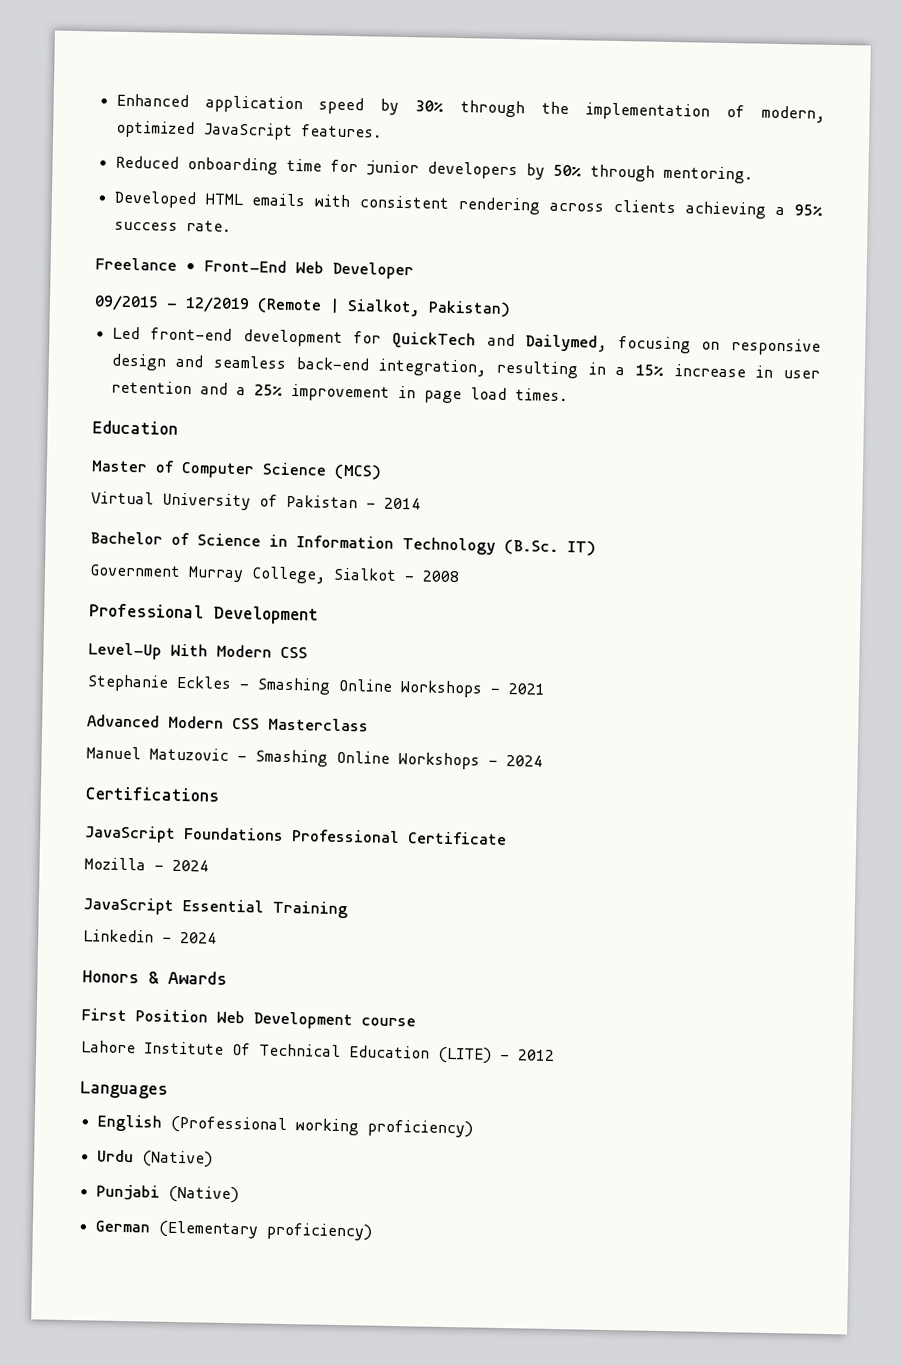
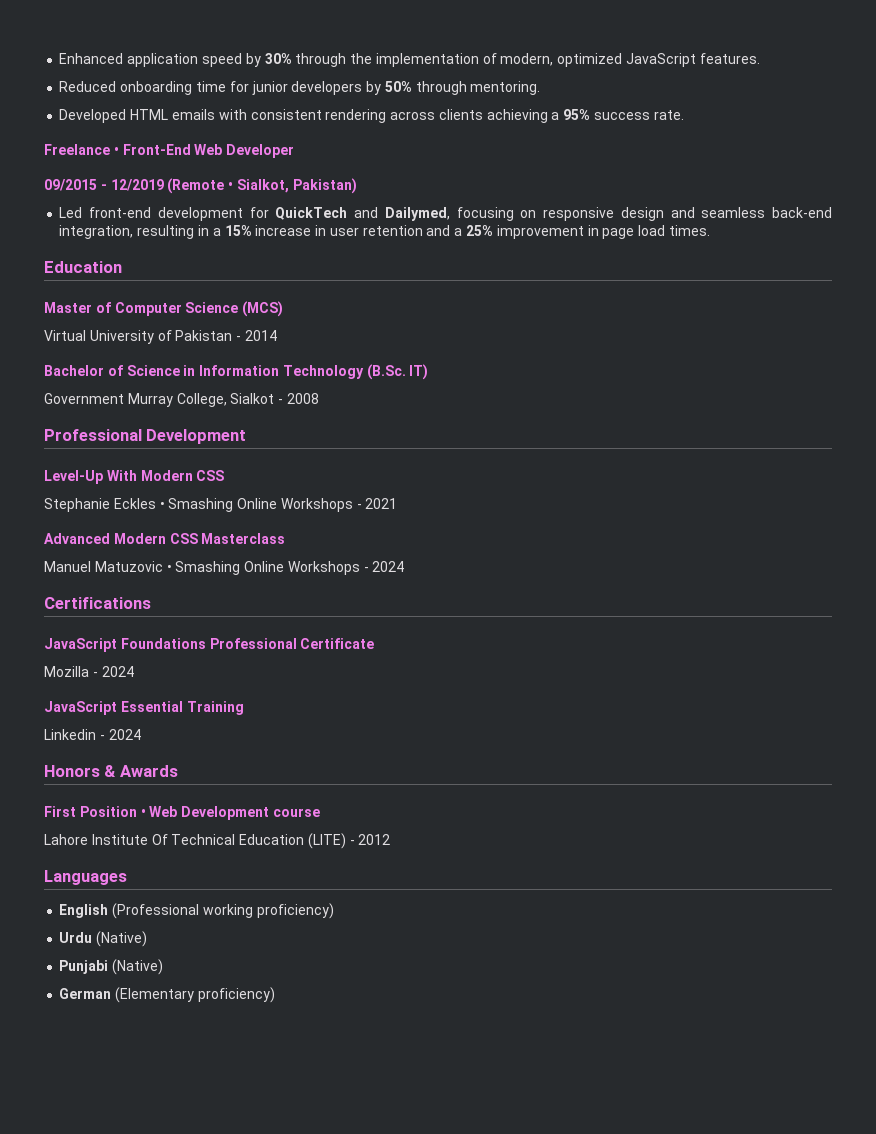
- 09/2015 - 12/2019 (Remote | Sialkot, Pakistan)
+ 09/2015 - 12/2019 (Remote • Sialkot, Pakistan)
- Stephanie Eckles - Smashing Online Workshops - 2021
+ Stephanie Eckles • Smashing Online Workshops - 2021
- Manuel Matuzovic - Smashing Online Workshops - 2024
+ Manuel Matuzovic • Smashing Online Workshops - 2024
- First Position Web Development course
+ First Position • Web Development course

